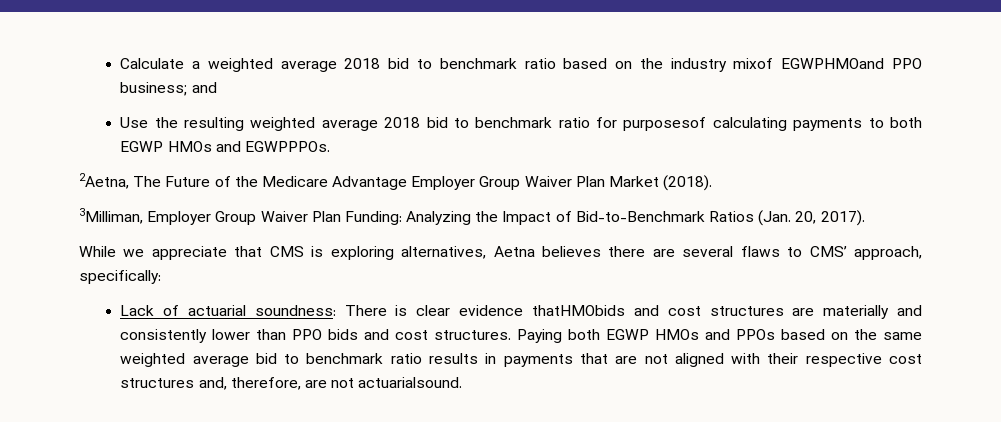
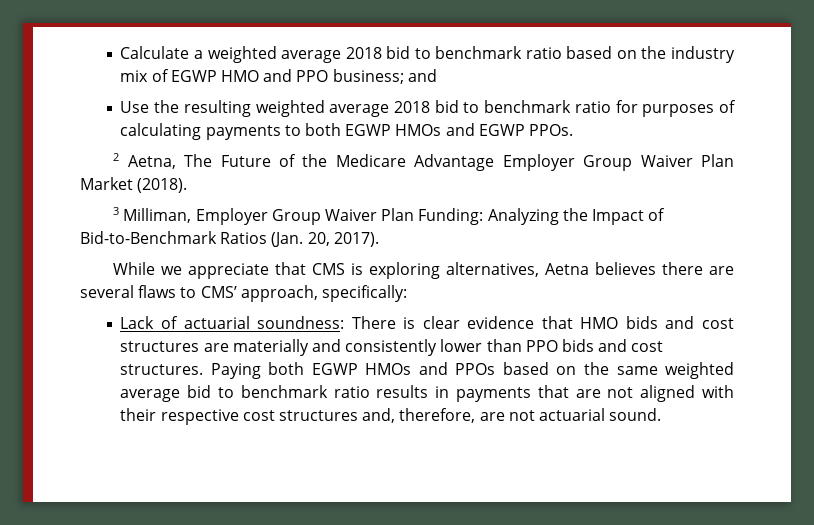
- Calculate a weighted average 2018 bid to benchmark ratio based on the industry mixof EGWPHMOand PPO business; and
+ Calculate a weighted average 2018 bid to benchmark ratio based on the industry mix of EGWP HMO and PPO business; and
- Use the resulting weighted average 2018 bid to benchmark ratio for purposesof calculating payments to both EGWP HMOs and EGWPPPOs.
- 2Aetna, The Future of the Medicare Advantage Employer Group Waiver Plan Market (2018).
+ Use the resulting weighted average 2018 bid to benchmark ratio for purposes of calculating payments to both EGWP HMOs and EGWP PPOs.
+ 2 Aetna, The Future of the Medicare Advantage Employer Group Waiver Plan Market (2018).
- 3Milliman, Employer Group Waiver Plan Funding: Analyzing the Impact of Bid-to-Benchmark Ratios (Jan. 20, 2017).
+ 3 Milliman, Employer Group Waiver Plan Funding: Analyzing the Impact of Bid-to-Benchmark Ratios (Jan. 20, 2017).
- Lack of actuarial soundness: There is clear evidence thatHMObids and cost structures are materially and consistently lower than PPO bids and cost structures.
+ Lack of actuarial soundness: There is clear evidence that HMO bids and cost structures are materially and consistently lower than PPO bids and cost structures.
- Paying both EGWP HMOs and PPOs based on the same weighted average bid to benchmark ratio results in payments that are not aligned with their respective cost structures and, therefore, are not actuarialsound.
+ Paying both EGWP HMOs and PPOs based on the same weighted average bid to benchmark ratio results in payments that are not aligned with their respective cost structures and, therefore, are not actuarial sound.

